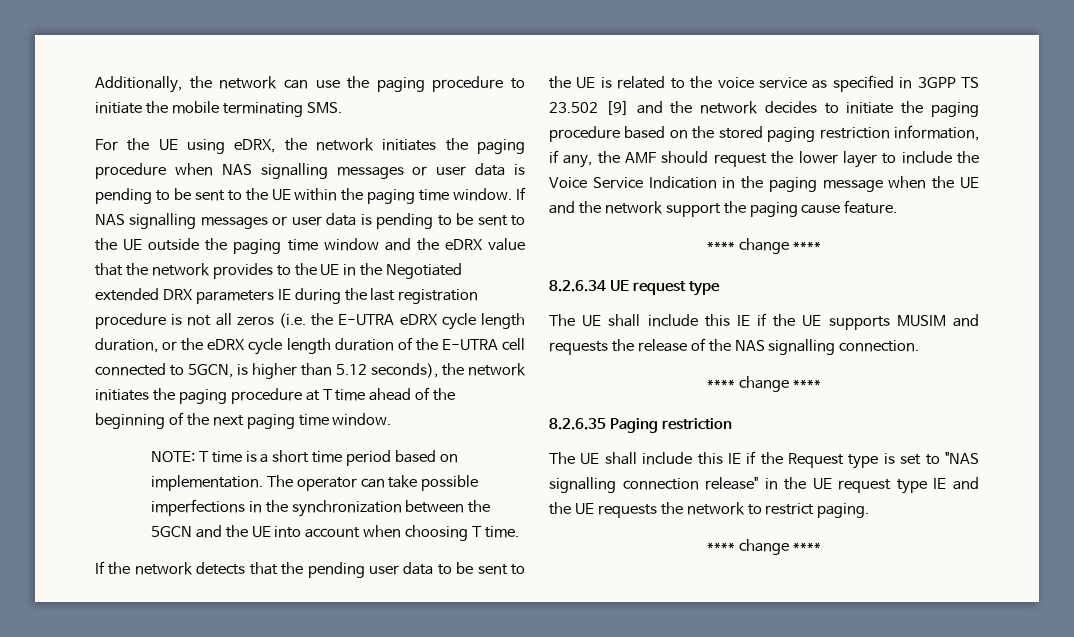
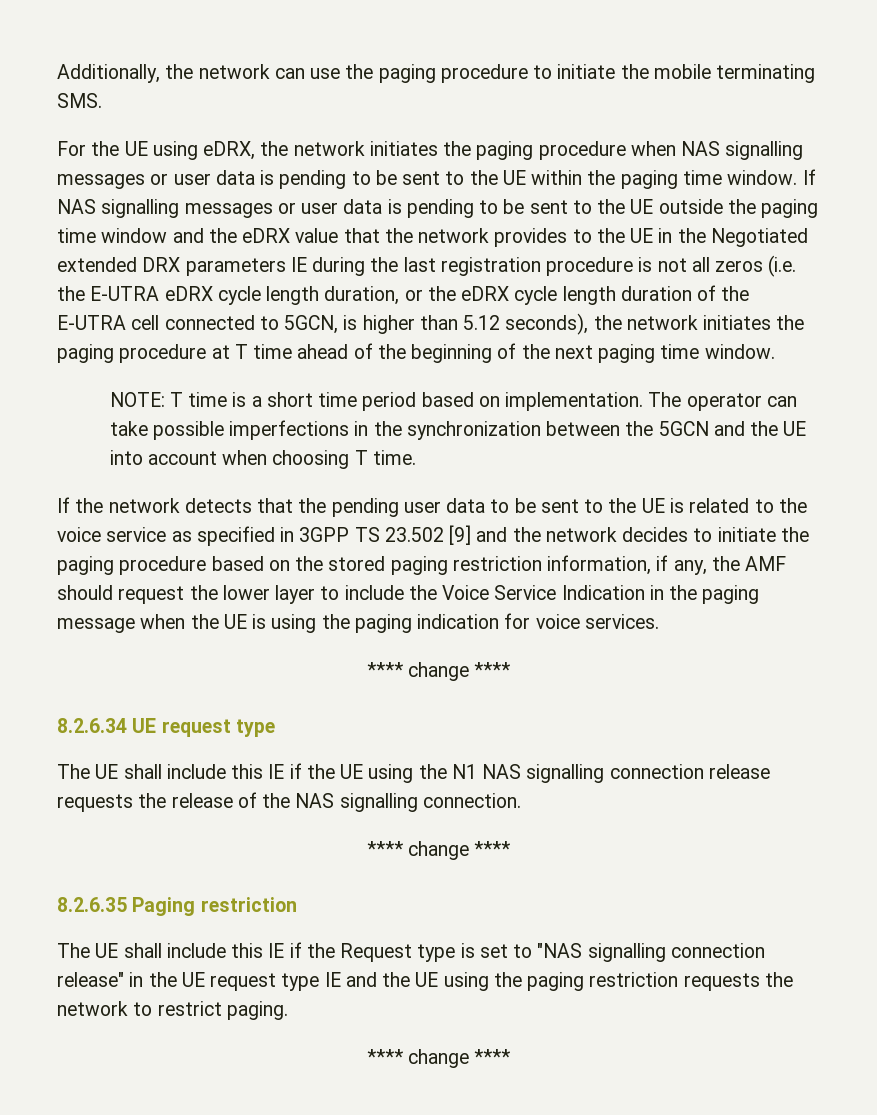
- If the network detects that the pending user data to be sent to the UE is related to the voice service as specified in 3GPP TS 23.502 [9] and the network decides to initiate the paging procedure based on the stored paging restriction information, if any, the AMF should request the lower layer to include the Voice Service Indication in the paging message when the UE and the network support the paging cause feature.
+ If the network detects that the pending user data to be sent to the UE is related to the voice service as specified in 3GPP TS 23.502 [9] and the network decides to initiate the paging procedure based on the stored paging restriction information, if any, the AMF should request the lower layer to include the Voice Service Indication in the paging message when the UE is using the paging indication for voice services.
- The UE shall include this IE if the UE supports MUSIM and requests the release of the NAS signalling connection.
+ The UE shall include this IE if the UE using the N1 NAS signalling connection release requests the release of the NAS signalling connection.
- The UE shall include this IE if the Request type is set to "NAS signalling connection release" in the UE request type IE and the UE requests the network to restrict paging.
+ The UE shall include this IE if the Request type is set to "NAS signalling connection release" in the UE request type IE and the UE using the paging restriction requests the network to restrict paging.

